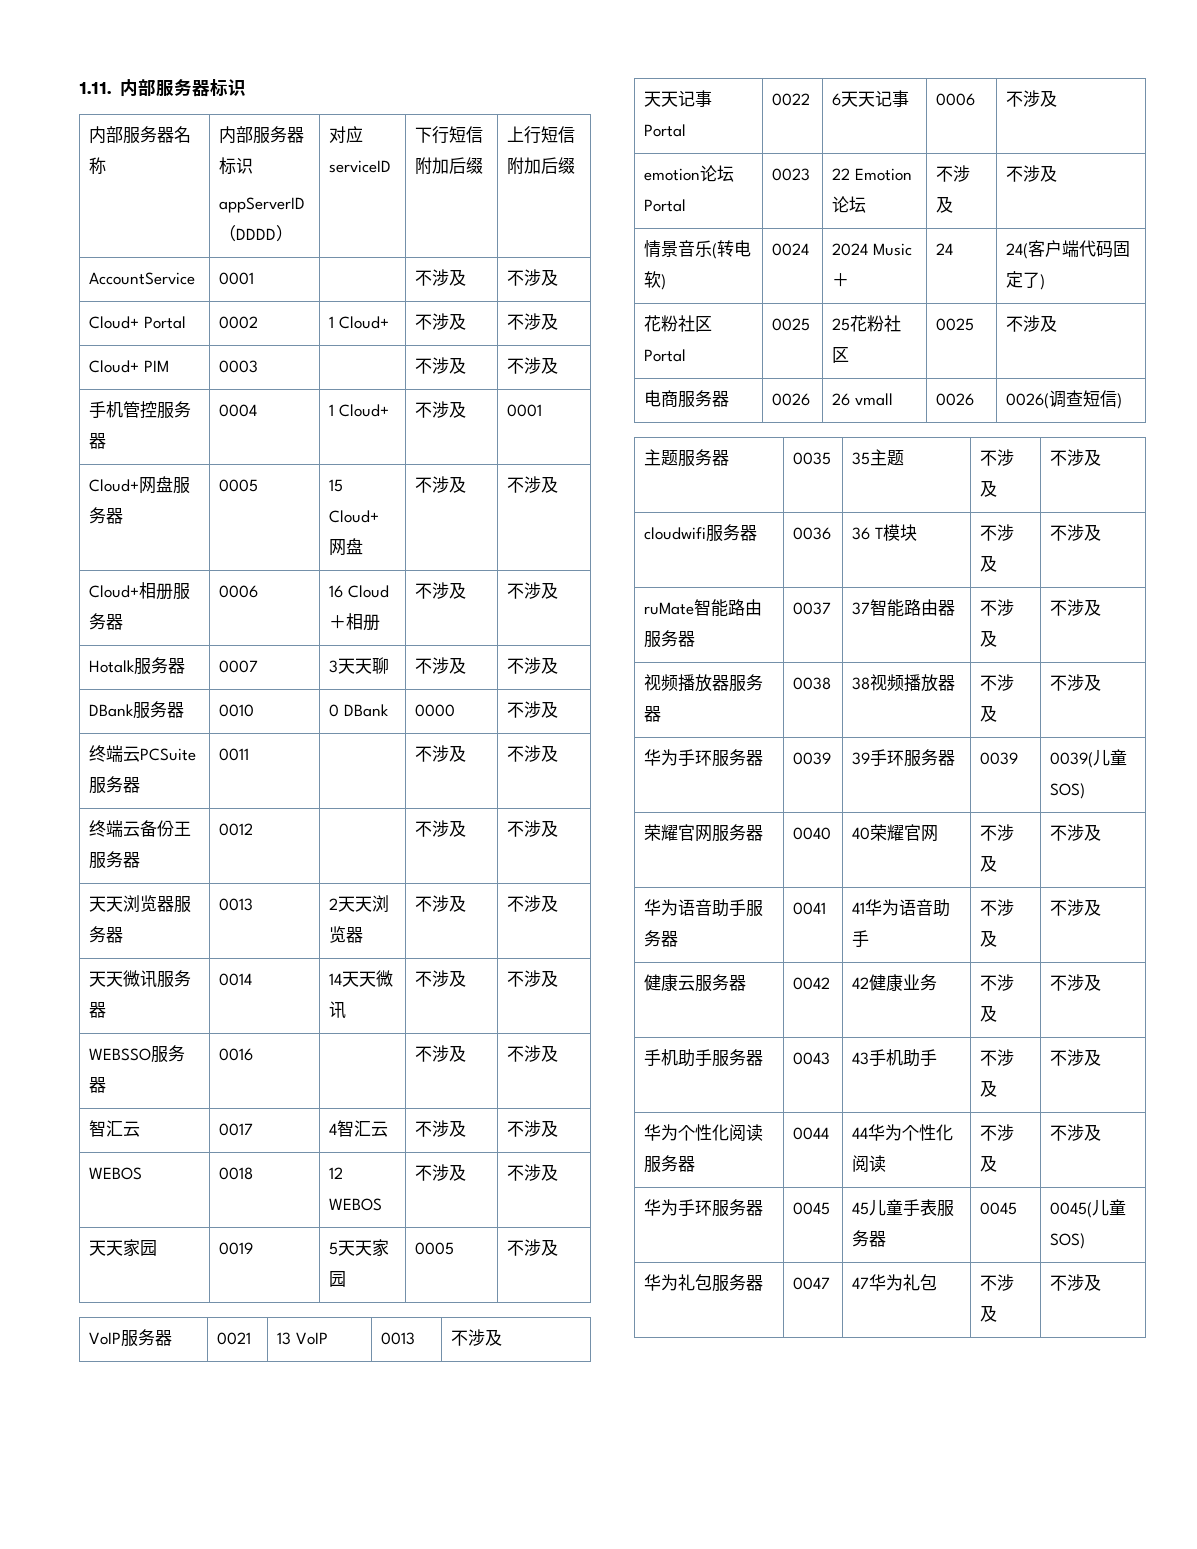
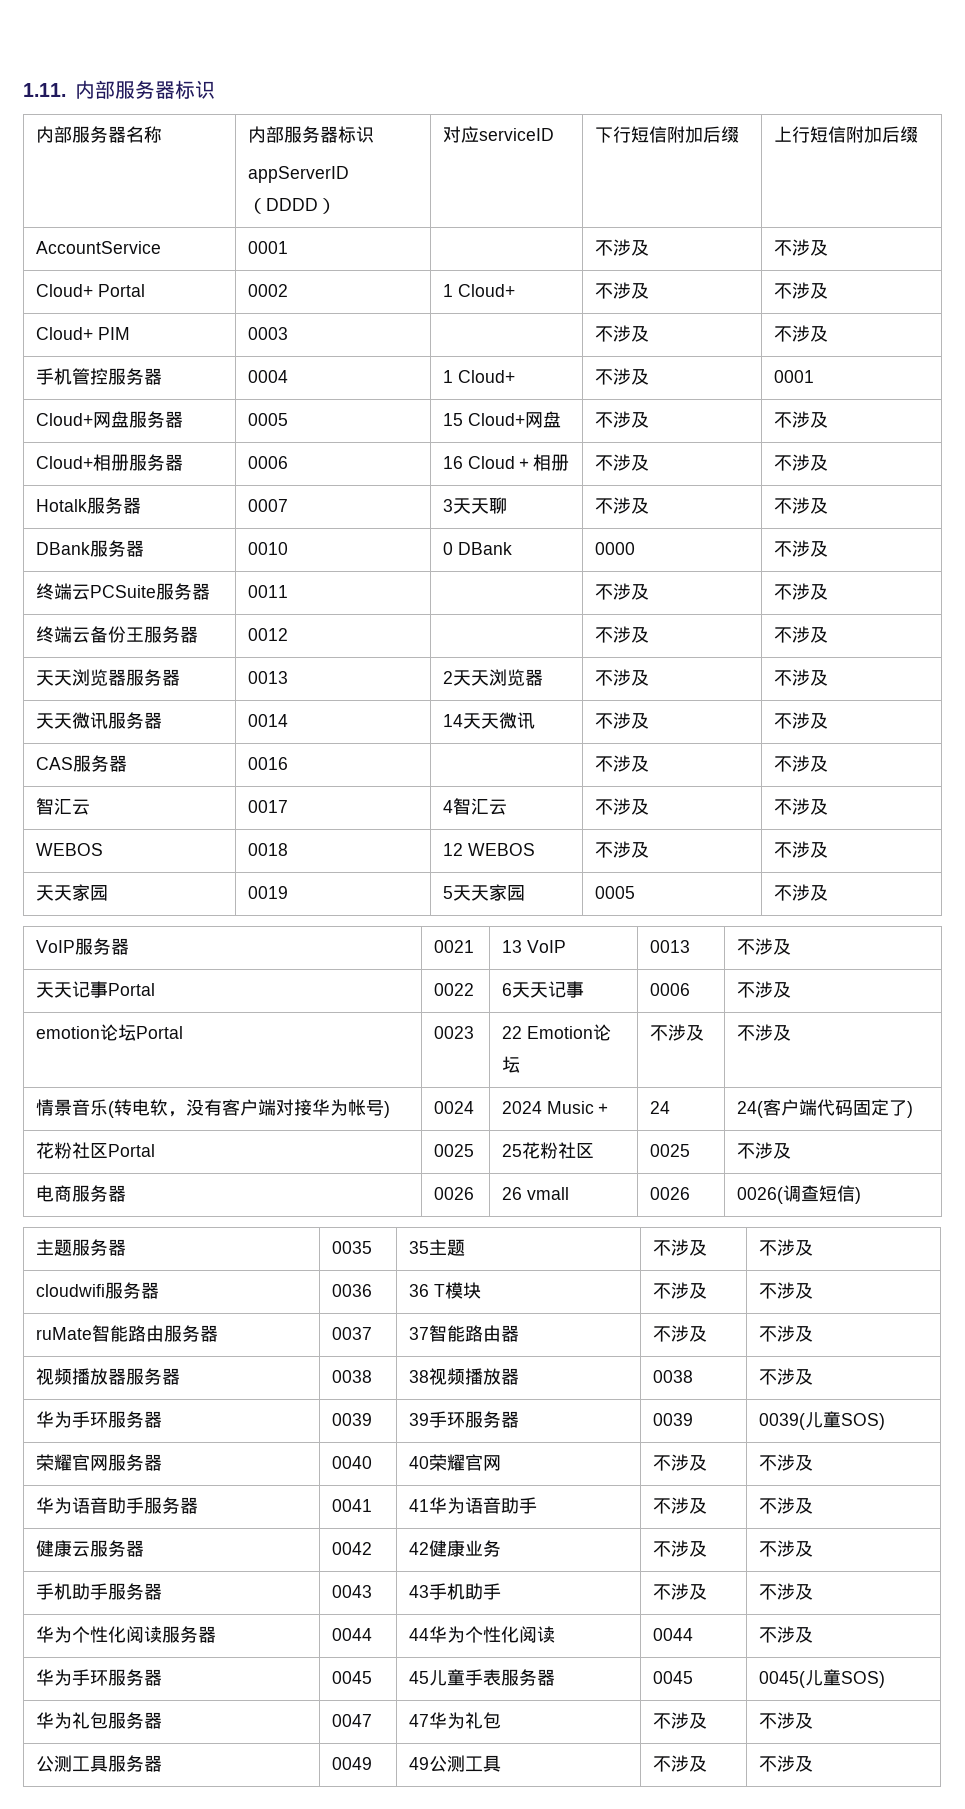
- WEBSSO服务器 | 0016 | | 不涉及 | 不涉及
+ CAS服务器 | 0016 | | 不涉及 | 不涉及
- 情景音乐(转电软) | 0024 | 2024 Music＋ | 24 | 24(客户端代码固定了)
+ 情景音乐(转电软，没有客户端对接华为帐号) | 0024 | 2024 Music＋ | 24 | 24(客户端代码固定了)
- 视频播放器服务器 | 0038 | 38视频播放器 | 不涉及 | 不涉及
+ 视频播放器服务器 | 0038 | 38视频播放器 | 0038 | 不涉及
- 华为个性化阅读服务器 | 0044 | 44华为个性化阅读 | 不涉及 | 不涉及
+ 华为个性化阅读服务器 | 0044 | 44华为个性化阅读 | 0044 | 不涉及
+ 公测工具服务器 | 0049 | 49公测工具 | 不涉及 | 不涉及

